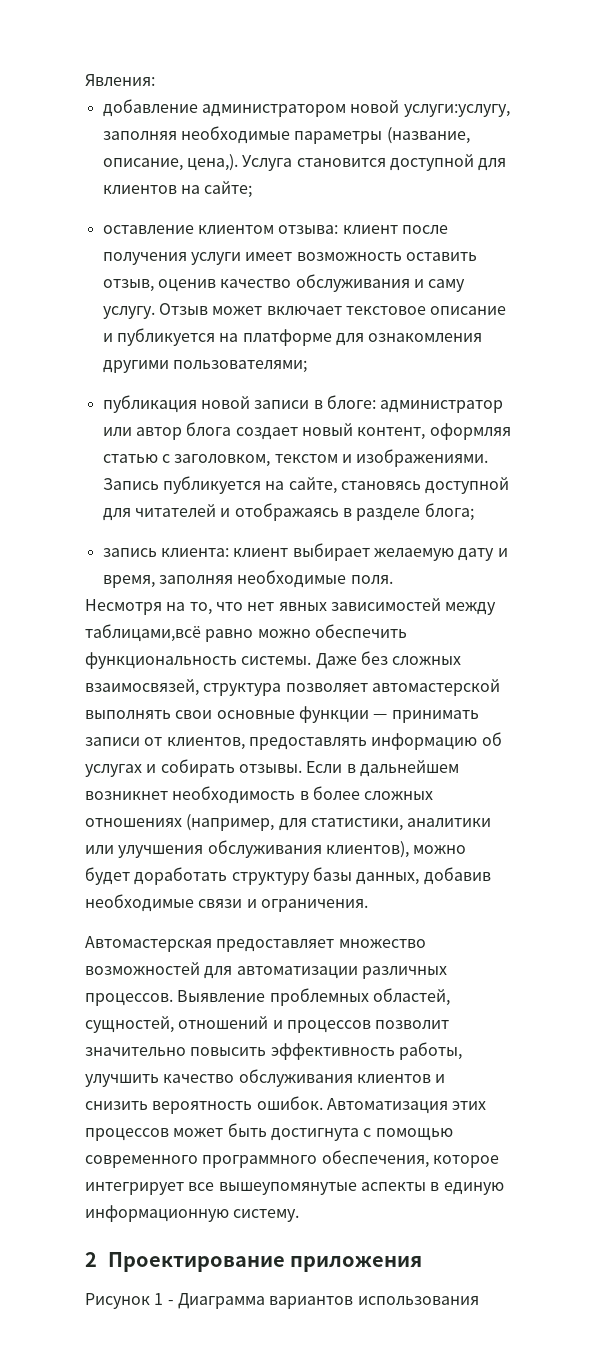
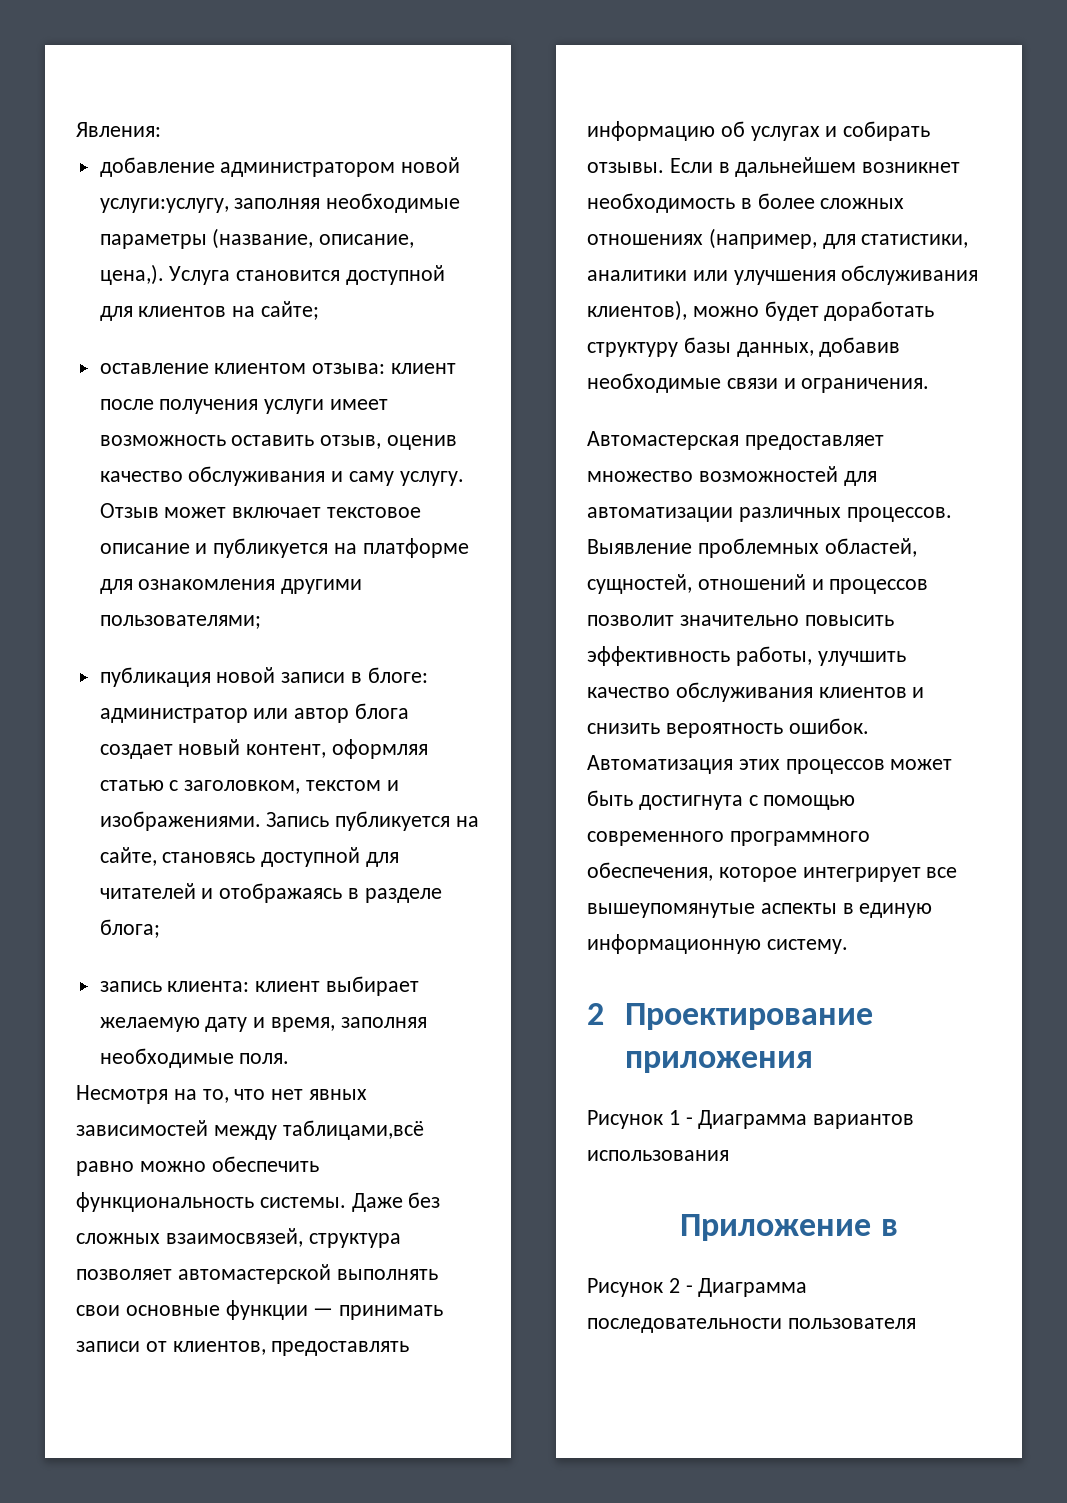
+ Приложение в
+ Рисунок 2 - Диаграмма последовательности пользователя

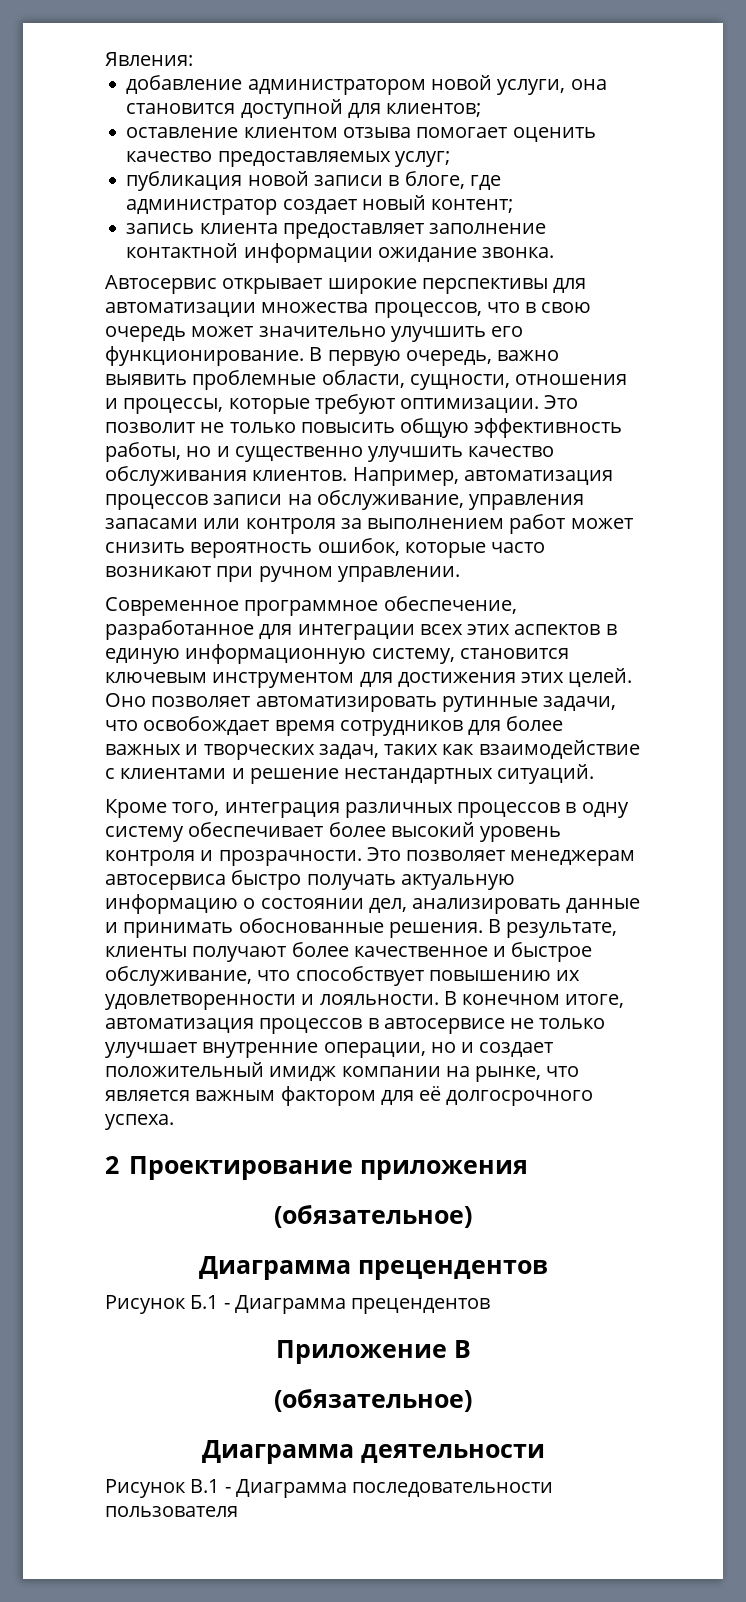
- добавление администратором новой услуги:услугу, заполняя необходимые параметры (название, описание, цена,). Услуга становится доступной для клиентов на сайте;
- оставление клиентом отзыва: клиент после получения услуги имеет возможность оставить отзыв, оценив качество обслуживания и саму услугу. Отзыв может включает текстовое описание и публикуется на платформе для ознакомления другими пользователями;
- публикация новой записи в блоге: администратор или автор блога создает новый контент, оформляя статью с заголовком, текстом и изображениями. Запись публикуется на сайте, становясь доступной для читателей и отображаясь в разделе блога;
- запись клиента: клиент выбирает желаемую дату и время, заполняя необходимые поля.
- Несмотря на то, что нет явных зависимостей между таблицами,всё равно можно обеспечить функциональность системы. Даже без сложных взаимосвязей, структура позволяет автомастерской выполнять свои основные функции — принимать записи от клиентов, предоставлять информацию об услугах и собирать отзывы. Если в дальнейшем возникнет необходимость в более сложных отношениях (например, для статистики, аналитики или улучшения обслуживания клиентов), можно будет доработать структуру базы данных, добавив необходимые связи и ограничения.
- Автомастерская предоставляет множество возможностей для автоматизации различных процессов. Выявление проблемных областей, сущностей, отношений и процессов позволит значительно повысить эффективность работы, улучшить качество обслуживания клиентов и снизить вероятность ошибок. Автоматизация этих процессов может быть достигнута с помощью современного программного обеспечения, которое интегрирует все вышеупомянутые аспекты в единую информационную систему.
+ добавление администратором новой услуги, она становится доступной для клиентов;
+ оставление клиентом отзыва помогает оценить качество предоставляемых услуг;
+ публикация новой записи в блоге, где администратор создает новый контент;
+ запись клиента предоставляет заполнение контактной информации ожидание звонка.
+ Автосервис открывает широкие перспективы для автоматизации множества процессов, что в свою очередь может значительно улучшить его функционирование. В первую очередь, важно выявить проблемные области, сущности, отношения и процессы, которые требуют оптимизации. Это позволит не только повысить общую эффективность работы, но и существенно улучшить качество обслуживания клиентов. Например, автоматизация процессов записи на обслуживание, управления запасами или контроля за выполнением работ может снизить вероятность ошибок, которые часто возникают при ручном управлении.
+ Современное программное обеспечение, разработанное для интеграции всех этих аспектов в единую информационную систему, становится ключевым инструментом для достижения этих целей. Оно позволяет автоматизировать рутинные задачи, что освобождает время сотрудников для более важных и творческих задач, таких как взаимодействие с клиентами и решение нестандартных ситуаций.
+ Кроме того, интеграция различных процессов в одну систему обеспечивает более высокий уровень контроля и прозрачности. Это позволяет менеджерам автосервиса быстро получать актуальную информацию о состоянии дел, анализировать данные и принимать обоснованные решения. В результате, клиенты получают более качественное и быстрое обслуживание, что способствует повышению их удовлетворенности и лояльности. В конечном итоге, автоматизация процессов в автосервисе не только улучшает внутренние операции, но и создает положительный имидж компании на рынке, что является важным фактором для её долгосрочного успеха.
  2 Проектирование приложения
- Рисунок 1 - Диаграмма вариантов использования
+ (обязательное)
+ Диаграмма прецендентов
+ Рисунок Б.1 - Диаграмма прецендентов
- Приложение в
- Рисунок 2 - Диаграмма последовательности пользователя
+ Приложение В
+ (обязательное)
+ Диаграмма деятельности
+ Рисунок В.1 - Диаграмма последовательности пользователя

